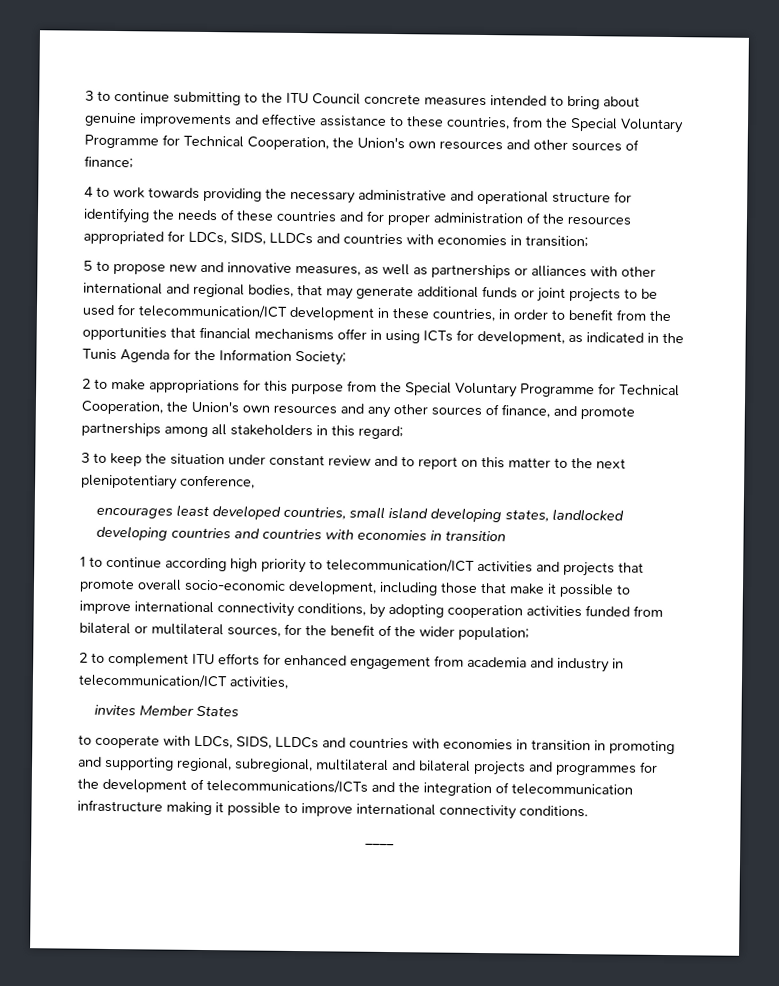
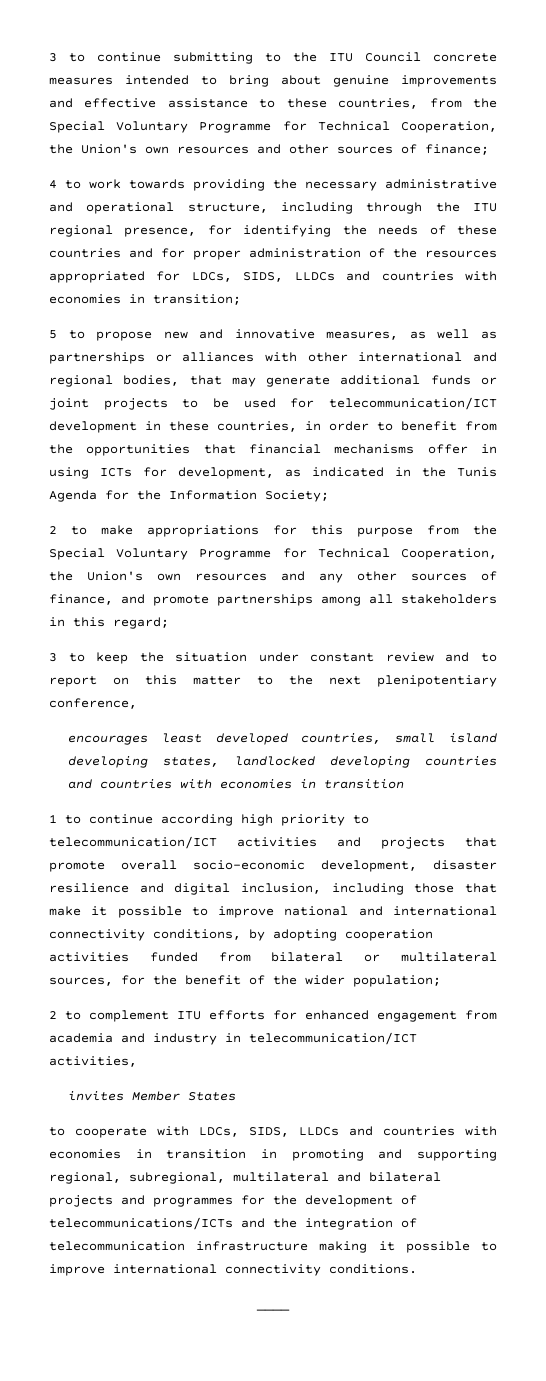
- 4 to work towards providing the necessary administrative and operational structure for identifying the needs of these countries and for proper administration of the resources appropriated for LDCs, SIDS, LLDCs and countries with economies in transition;
+ 4 to work towards providing the necessary administrative and operational structure, including through the ITU regional presence, for identifying the needs of these countries and for proper administration of the resources appropriated for LDCs, SIDS, LLDCs and countries with economies in transition;
- 1 to continue according high priority to telecommunication/ICT activities and projects that promote overall socio-economic development, including those that make it possible to improve international connectivity conditions, by adopting cooperation activities funded from bilateral or multilateral sources, for the benefit of the wider population;
+ 1 to continue according high priority to telecommunication/ICT activities and projects that promote overall socio-economic development, disaster resilience and digital inclusion, including those that make it possible to improve national and international connectivity conditions, by adopting cooperation activities funded from bilateral or multilateral sources, for the benefit of the wider population;

